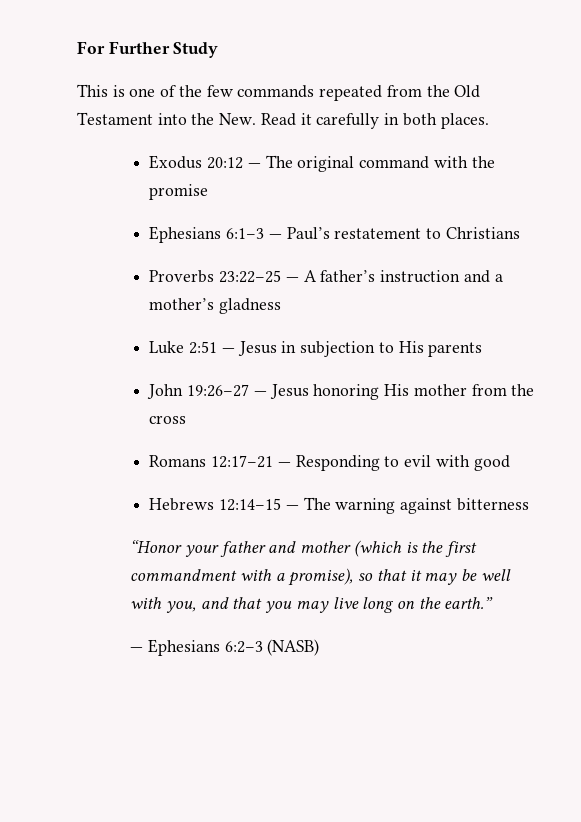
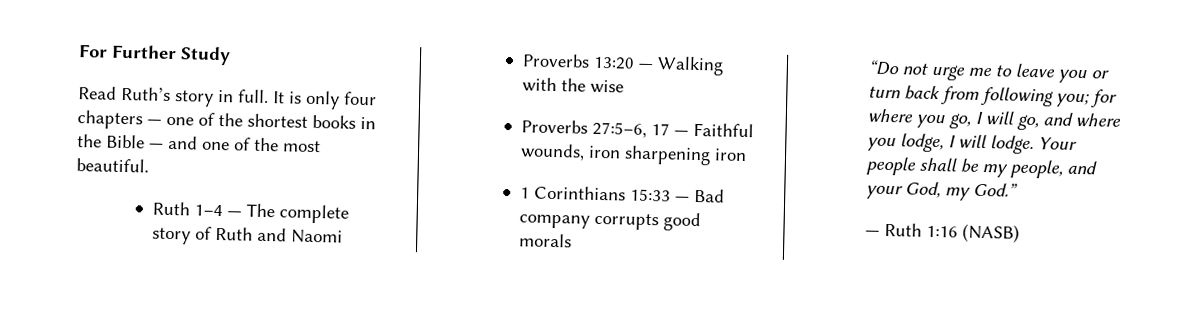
- This is one of the few commands repeated from the Old Testament into the New. Read it carefully in both places.
- Exodus 20:12 — The original command with the promise
- Ephesians 6:1–3 — Paul’s restatement to Christians
- Proverbs 23:22–25 — A father’s instruction and a mother’s gladness
- Luke 2:51 — Jesus in subjection to His parents
- John 19:26–27 — Jesus honoring His mother from the cross
- Romans 12:17–21 — Responding to evil with good
- Hebrews 12:14–15 — The warning against bitterness
- “Honor your father and mother (which is the first commandment with a promise), so that it may be well with you, and that you may live long on the earth.”
- — Ephesians 6:2–3 (NASB)
+ Read Ruth’s story in full. It is only four chapters — one of the shortest books in the Bible — and one of the most beautiful.
+ Ruth 1–4 — The complete story of Ruth and Naomi
+ Proverbs 13:20 — Walking with the wise
+ Proverbs 27:5–6, 17 — Faithful wounds, iron sharpening iron
+ 1 Corinthians 15:33 — Bad company corrupts good morals
+ “Do not urge me to leave you or turn back from following you; for where you go, I will go, and where you lodge, I will lodge. Your people shall be my people, and your God, my God.”
+ — Ruth 1:16 (NASB)

